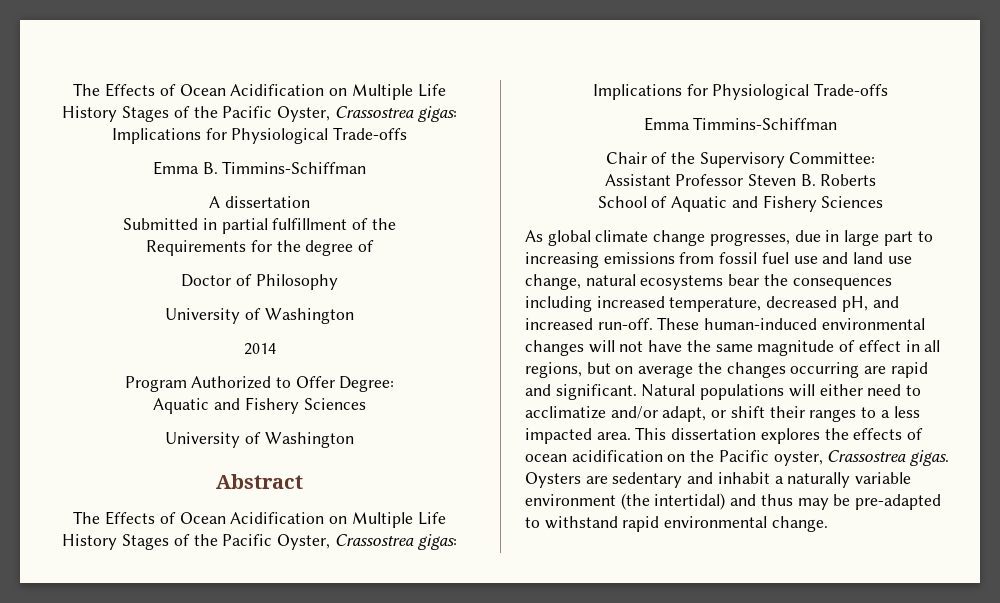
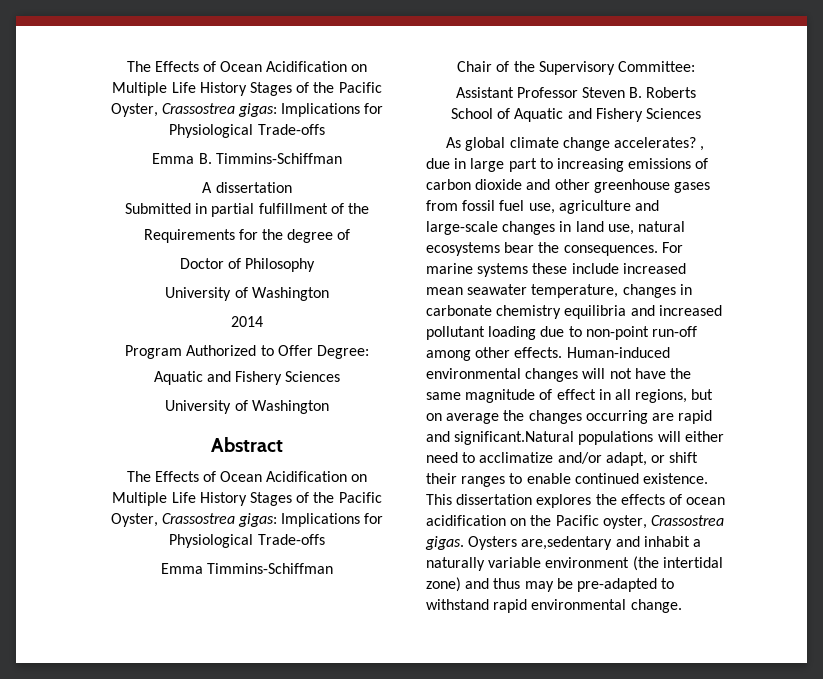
- As global climate change progresses, due in large part to increasing emissions from fossil fuel use and land use change, natural ecosystems bear the consequences including increased temperature, decreased pH, and increased run-off. These human-induced environmental changes will not have the same magnitude of effect in all regions, but on average the changes occurring are rapid and significant. Natural populations will either need to acclimatize and/or adapt, or shift their ranges to a less impacted area.
+ As global climate change accelerates? , due in large part to increasing emissions of carbon dioxide and other greenhouse gases from fossil fuel use, agriculture and large-scale changes in land use, natural ecosystems bear the consequences. For marine systems these include increased mean seawater temperature, changes in carbonate chemistry equilibria and increased pollutant loading due to non-point run-off among other effects. Human-induced environmental changes will not have the same magnitude of effect in all regions, but on average the changes occurring are rapid and significant.Natural populations will either need to acclimatize and/or adapt, or shift their ranges to enable continued existence.
- Oysters are sedentary and inhabit a naturally variable environment (the intertidal) and thus may be pre-adapted to withstand rapid environmental change.
+ Oysters are,sedentary and inhabit a naturally variable environment (the intertidal zone) and thus may be pre-adapted to withstand rapid environmental change.

